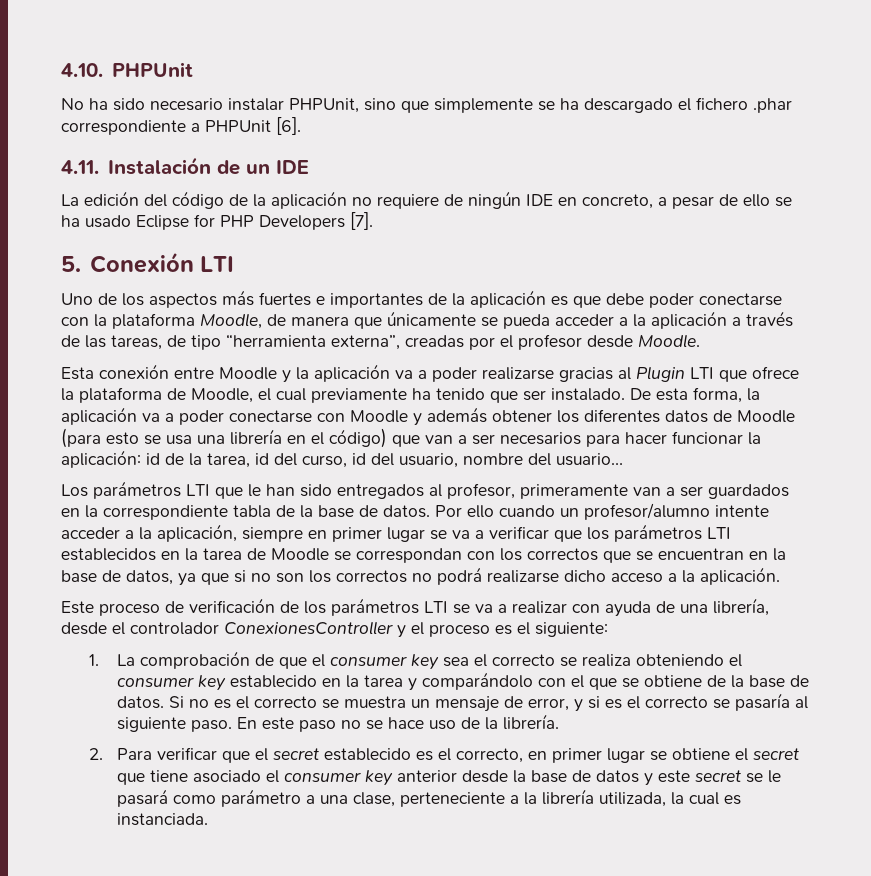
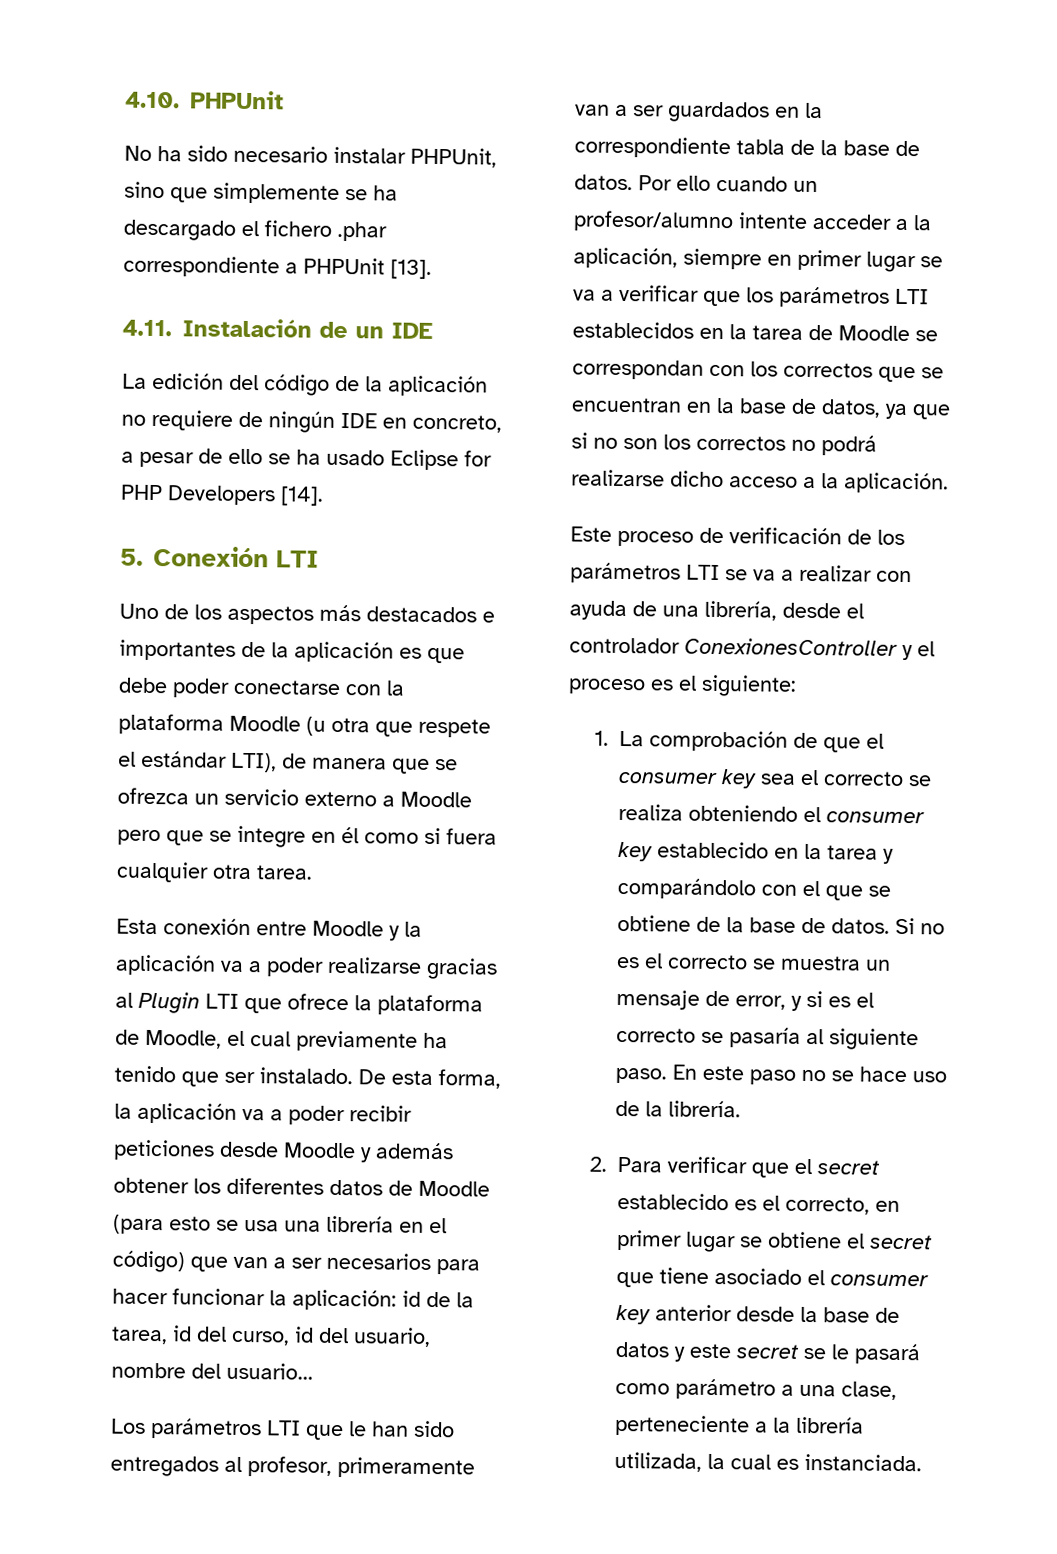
- No ha sido necesario instalar PHPUnit, sino que simplemente se ha descargado el fichero .phar correspondiente a PHPUnit [6].
+ No ha sido necesario instalar PHPUnit, sino que simplemente se ha descargado el fichero .phar correspondiente a PHPUnit [13].
- La edición del código de la aplicación no requiere de ningún IDE en concreto, a pesar de ello se ha usado Eclipse for PHP Developers [7].
+ La edición del código de la aplicación no requiere de ningún IDE en concreto, a pesar de ello se ha usado Eclipse for PHP Developers [14].
- Uno de los aspectos más fuertes e importantes de la aplicación es que debe poder conectarse con la plataforma Moodle, de manera que únicamente se pueda acceder a la aplicación a través de las tareas, de tipo “herramienta externa”, creadas por el profesor desde Moodle.
+ Uno de los aspectos más destacados e importantes de la aplicación es que debe poder conectarse con la plataforma Moodle (u otra que respete el estándar LTI), de manera que se ofrezca un servicio externo a Moodle pero que se integre en él como si fuera cualquier otra tarea.
- De esta forma, la aplicación va a poder conectarse con Moodle y además obtener los diferentes datos de Moodle (para esto se usa una librería en el código) que van a ser necesarios para hacer funcionar la aplicación: id de la tarea, id del curso, id del usuario, nombre del usuario…
+ De esta forma, la aplicación va a poder recibir peticiones desde Moodle y además obtener los diferentes datos de Moodle (para esto se usa una librería en el código) que van a ser necesarios para hacer funcionar la aplicación: id de la tarea, id del curso, id del usuario, nombre del usuario…

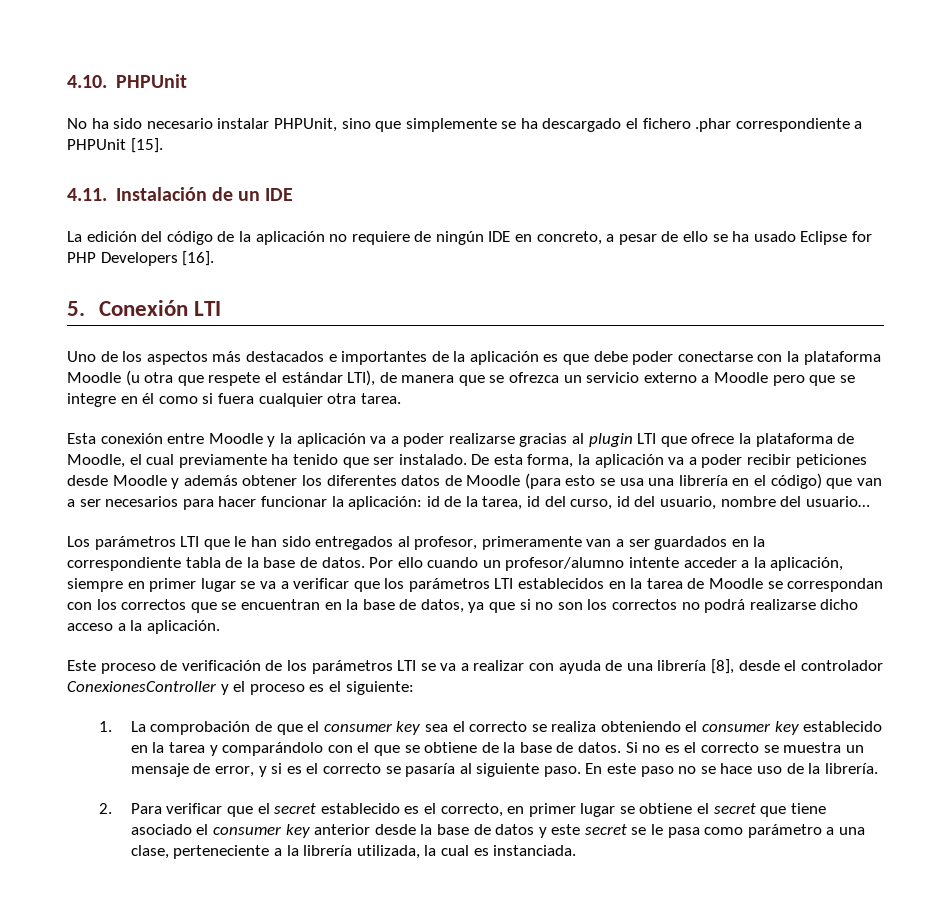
- No ha sido necesario instalar PHPUnit, sino que simplemente se ha descargado el fichero .phar correspondiente a PHPUnit [13].
+ No ha sido necesario instalar PHPUnit, sino que simplemente se ha descargado el fichero .phar correspondiente a PHPUnit [15].
- La edición del código de la aplicación no requiere de ningún IDE en concreto, a pesar de ello se ha usado Eclipse for PHP Developers [14].
+ La edición del código de la aplicación no requiere de ningún IDE en concreto, a pesar de ello se ha usado Eclipse for PHP Developers [16].
- Esta conexión entre Moodle y la aplicación va a poder realizarse gracias al Plugin LTI que ofrece la plataforma de Moodle, el cual previamente ha tenido que ser instalado.
+ Esta conexión entre Moodle y la aplicación va a poder realizarse gracias al plugin LTI que ofrece la plataforma de Moodle, el cual previamente ha tenido que ser instalado.
- Este proceso de verificación de los parámetros LTI se va a realizar con ayuda de una librería, desde el controlador ConexionesController y el proceso es el siguiente:
+ Este proceso de verificación de los parámetros LTI se va a realizar con ayuda de una librería [8], desde el controlador ConexionesController y el proceso es el siguiente:
- 2. Para verificar que el secret establecido es el correcto, en primer lugar se obtiene el secret que tiene asociado el consumer key anterior desde la base de datos y este secret se le pasará como parámetro a una clase, perteneciente a la librería utilizada, la cual es instanciada.
+ 2. Para verificar que el secret establecido es el correcto, en primer lugar se obtiene el secret que tiene asociado el consumer key anterior desde la base de datos y este secret se le pasa como parámetro a una clase, perteneciente a la librería utilizada, la cual es instanciada.

